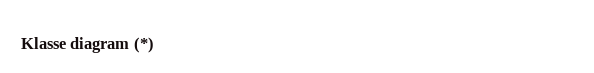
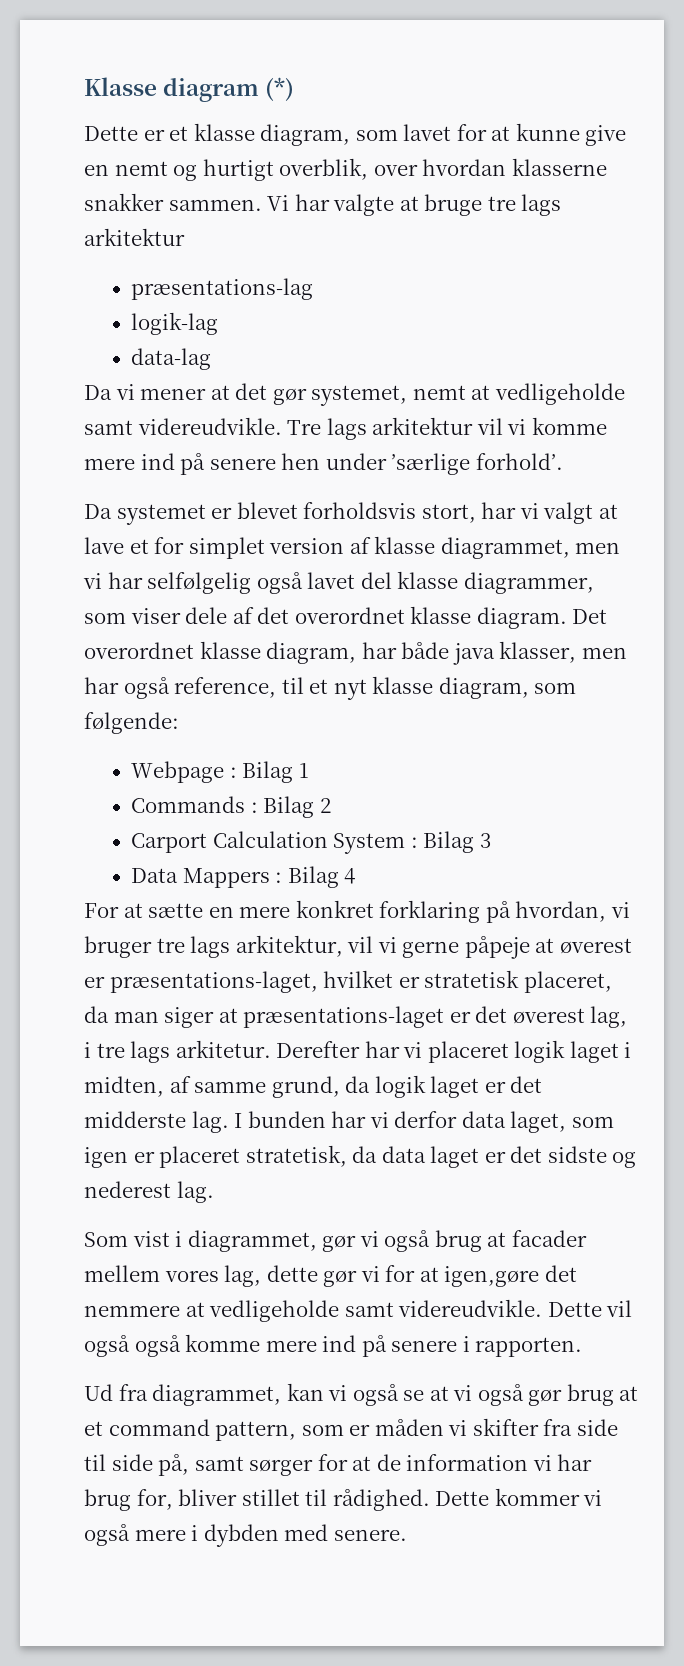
+ Dette er et klasse diagram, som lavet for at kunne give en nemt og hurtigt overblik, over hvordan klasserne snakker sammen. Vi har valgte at bruge tre lags arkitektur
+ præsentations-lag
+ logik-lag
+ data-lag
+ Da vi mener at det gør systemet, nemt at vedligeholde samt videreudvikle. Tre lags arkitektur vil vi komme mere ind på senere hen under ’særlige forhold’.
+ Da systemet er blevet forholdsvis stort, har vi valgt at lave et for simplet version af klasse diagrammet, men vi har selfølgelig også lavet del klasse diagrammer, som viser dele af det overordnet klasse diagram. Det overordnet klasse diagram, har både java klasser, men har også reference, til et nyt klasse diagram, som følgende:
+ Webpage : Bilag 1
+ Commands : Bilag 2
+ Carport Calculation System : Bilag 3
+ Data Mappers : Bilag 4
+ For at sætte en mere konkret forklaring på hvordan, vi bruger tre lags arkitektur, vil vi gerne påpeje at øverest er præsentations-laget, hvilket er stratetisk placeret, da man siger at præsentations-laget er det øverest lag, i tre lags arkitetur. Derefter har vi placeret logik laget i midten, af samme grund, da logik laget er det midderste lag. I bunden har vi derfor data laget, som igen er placeret stratetisk, da data laget er det sidste og nederest lag.
+ Som vist i diagrammet, gør vi også brug at facader mellem vores lag, dette gør vi for at igen,gøre det nemmere at vedligeholde samt videreudvikle. Dette vil også også komme mere ind på senere i rapporten.
+ Ud fra diagrammet, kan vi også se at vi også gør brug at et command pattern, som er måden vi skifter fra side til side på, samt sørger for at de information vi har brug for, bliver stillet til rådighed. Dette kommer vi også mere i dybden med senere.

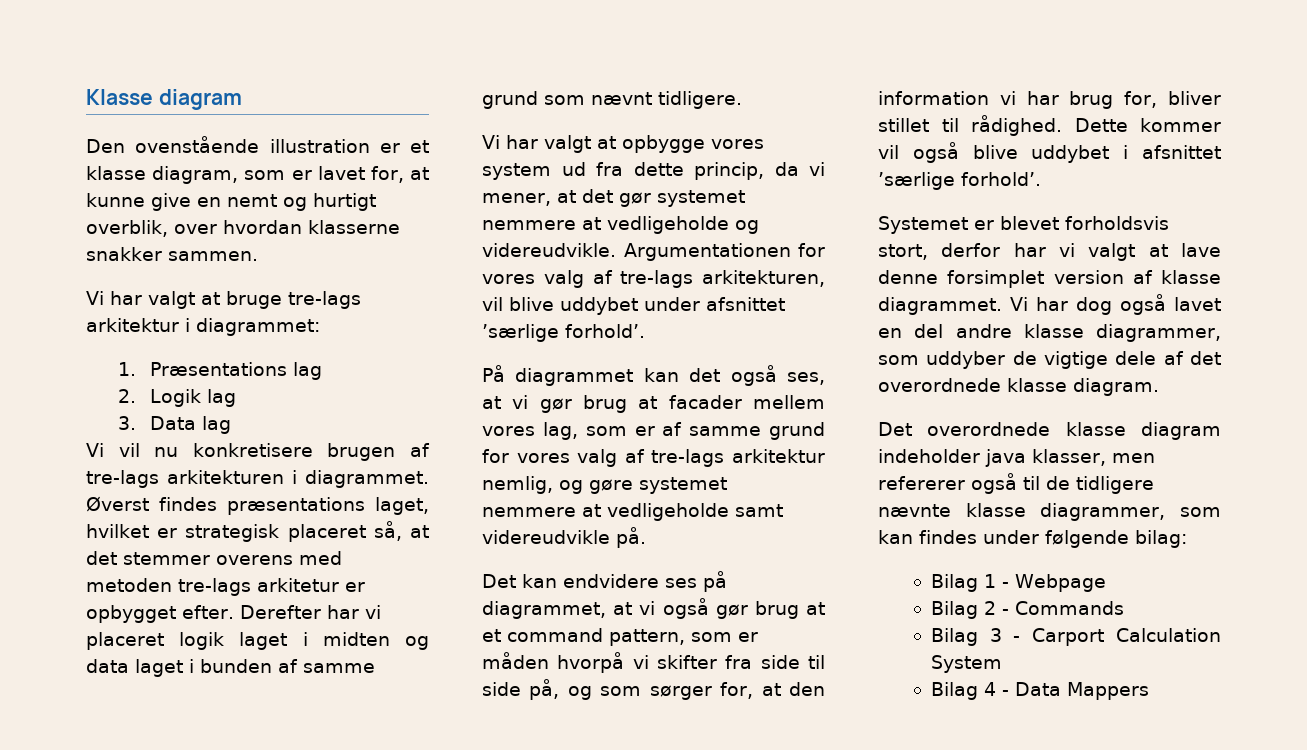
- Klasse diagram (*)
- Dette er et klasse diagram, som lavet for at kunne give en nemt og hurtigt overblik, over hvordan klasserne snakker sammen. Vi har valgte at bruge tre lags arkitektur
- præsentations-lag
- logik-lag
- data-lag
- Da vi mener at det gør systemet, nemt at vedligeholde samt videreudvikle. Tre lags arkitektur vil vi komme mere ind på senere hen under ’særlige forhold’.
- Da systemet er blevet forholdsvis stort, har vi valgt at lave et for simplet version af klasse diagrammet, men vi har selfølgelig også lavet del klasse diagrammer, som viser dele af det overordnet klasse diagram. Det overordnet klasse diagram, har både java klasser, men har også reference, til et nyt klasse diagram, som følgende:
- Webpage : Bilag 1
- Commands : Bilag 2
- Carport Calculation System : Bilag 3
- Data Mappers : Bilag 4
- For at sætte en mere konkret forklaring på hvordan, vi bruger tre lags arkitektur, vil vi gerne påpeje at øverest er præsentations-laget, hvilket er stratetisk placeret, da man siger at præsentations-laget er det øverest lag, i tre lags arkitetur.
+ Klasse diagram
+ Den ovenstående illustration er et klasse diagram, som er lavet for, at kunne give en nemt og hurtigt overblik, over hvordan klasserne snakker sammen.
+ Vi har valgt at bruge tre-lags arkitektur i diagrammet:
+ 1. Præsentations lag
+ 2. Logik lag
+ 3. Data lag
+ Vi vil nu konkretisere brugen af tre-lags arkitekturen i diagrammet. Øverst findes præsentations laget, hvilket er strategisk placeret så, at det stemmer overens med metoden tre-lags arkitetur er opbygget efter.
- Derefter har vi placeret logik laget i midten, af samme grund, da logik laget er det midderste lag. I bunden har vi derfor data laget, som igen er placeret stratetisk, da data laget er det sidste og nederest lag.
- Som vist i diagrammet, gør vi også brug at facader mellem vores lag, dette gør vi for at igen,gøre det nemmere at vedligeholde samt videreudvikle. Dette vil også også komme mere ind på senere i rapporten.
- Ud fra diagrammet, kan vi også se at vi også gør brug at et command pattern, som er måden vi skifter fra side til side på, samt sørger for at de information vi har brug for, bliver stillet til rådighed.
+ Derefter har vi placeret logik laget i midten og data laget i bunden af samme grund som nævnt tidligere.
+ Vi har valgt at opbygge vores system ud fra dette princip, da vi mener, at det gør systemet nemmere at vedligeholde og videreudvikle. Argumentationen for vores valg af tre-lags arkitekturen, vil blive uddybet under afsnittet ’særlige forhold’.
+ På diagrammet kan det også ses, at vi gør brug at facader mellem vores lag, som er af samme grund for vores valg af tre-lags arkitektur nemlig, og gøre systemet nemmere at vedligeholde samt videreudvikle på.
+ Det kan endvidere ses på diagrammet, at vi også gør brug at et command pattern, som er måden hvorpå vi skifter fra side til side på, og som sørger for, at den information vi har brug for, bliver stillet til rådighed.
- Dette kommer vi også mere i dybden med senere.
+ Dette kommer vil også blive uddybet i afsnittet ’særlige forhold’.
+ Systemet er blevet forholdsvis stort, derfor har vi valgt at lave denne forsimplet version af klasse diagrammet. Vi har dog også lavet en del andre klasse diagrammer, som uddyber de vigtige dele af det overordnede klasse diagram.
+ Det overordnede klasse diagram indeholder java klasser, men refererer også til de tidligere nævnte klasse diagrammer, som kan findes under følgende bilag:
+ Bilag 1 - Webpage
+ Bilag 2 - Commands
+ Bilag 3 - Carport Calculation System
+ Bilag 4 - Data Mappers

